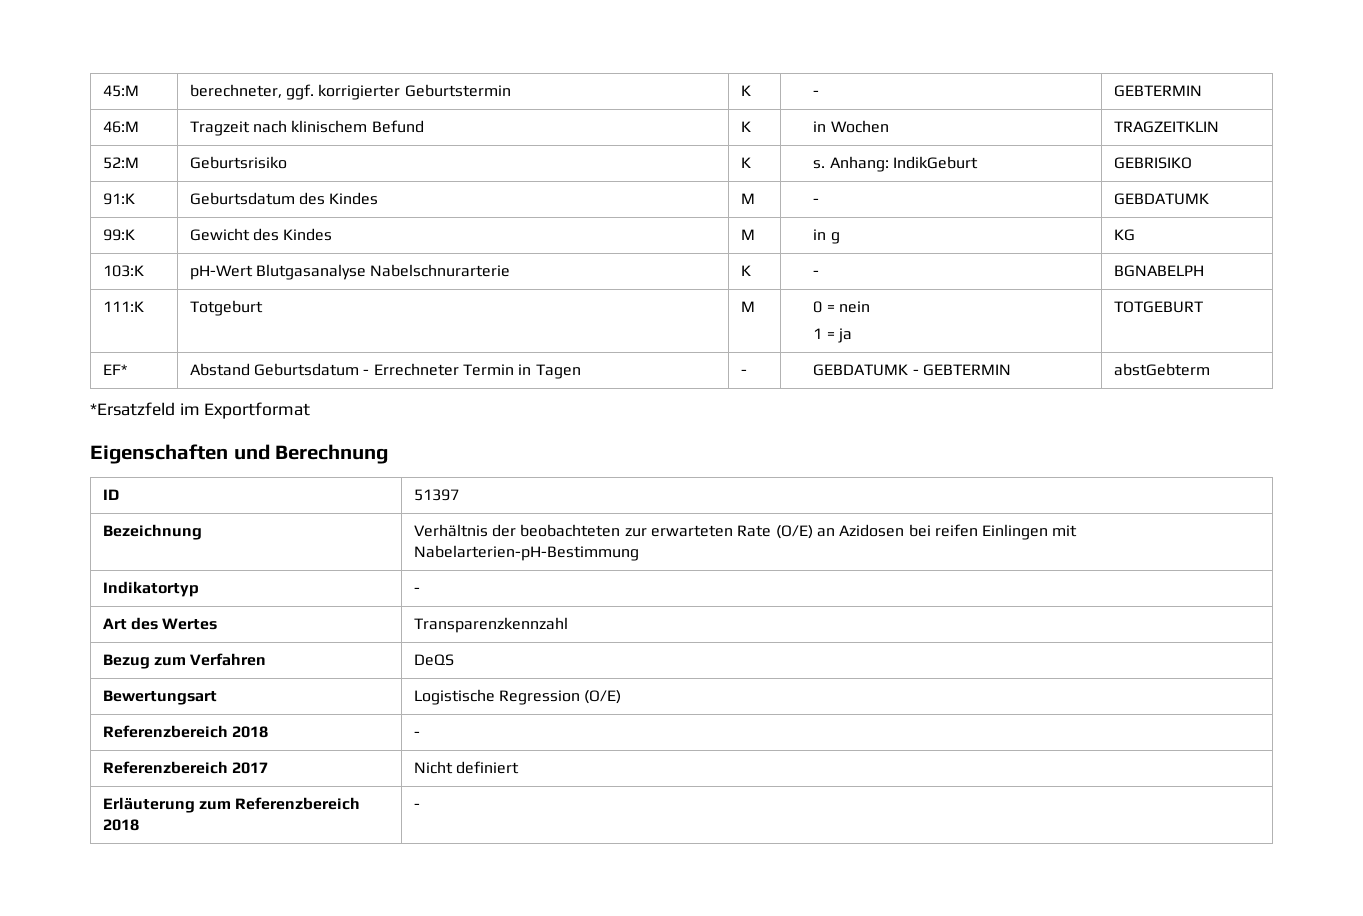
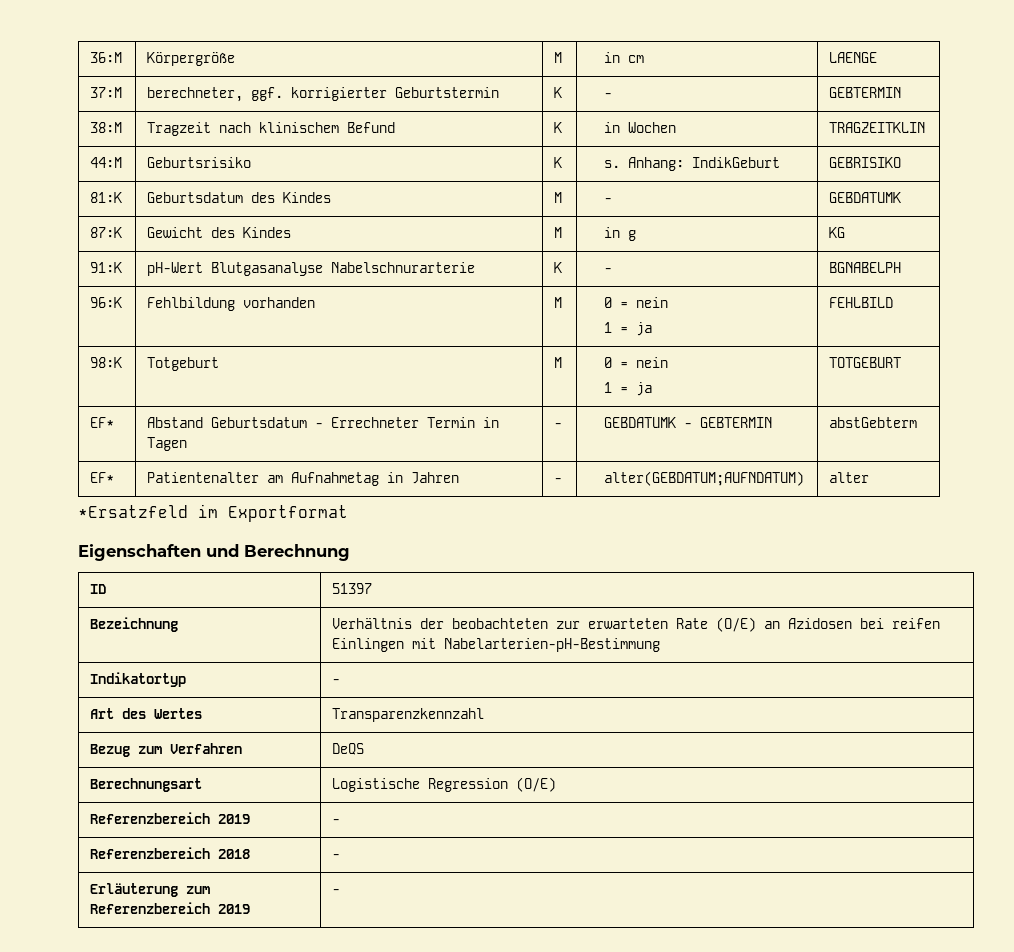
- 45:M | berechneter, ggf. korrigierter Geburtstermin | K | - | GEBTERMIN
+ 36:M | Körpergröße | M | in cm | LAENGE
+ 37:M | berechneter, ggf. korrigierter Geburtstermin | K | - | GEBTERMIN
- 46:M | Tragzeit nach klinischem Befund | K | in Wochen | TRAGZEITKLIN
+ 38:M | Tragzeit nach klinischem Befund | K | in Wochen | TRAGZEITKLIN
- 52:M | Geburtsrisiko | K | s. Anhang: IndikGeburt | GEBRISIKO
+ 44:M | Geburtsrisiko | K | s. Anhang: IndikGeburt | GEBRISIKO
- 91:K | Geburtsdatum des Kindes | M | - | GEBDATUMK
+ 81:K | Geburtsdatum des Kindes | M | - | GEBDATUMK
- 99:K | Gewicht des Kindes | M | in g | KG
+ 87:K | Gewicht des Kindes | M | in g | KG
- 103:K | pH-Wert Blutgasanalyse Nabelschnurarterie | K | - | BGNABELPH
+ 91:K | pH-Wert Blutgasanalyse Nabelschnurarterie | K | - | BGNABELPH
- 111:K | Totgeburt | M | 0 = nein
+ 96:K | Fehlbildung vorhanden | M | 0 = nein
+ 1 = ja | FEHLBILD
+ 98:K | Totgeburt | M | 0 = nein
+ EF* | Patientenalter am Aufnahmetag in Jahren | - | alter(GEBDATUM;AUFNDATUM) | alter
- Bewertungsart | Logistische Regression (O/E)
+ Berechnungsart | Logistische Regression (O/E)
+ Referenzbereich 2019 | -
  Referenzbereich 2018 | -
- Referenzbereich 2017 | Nicht definiert
- Erläuterung zum Referenzbereich 2018 | -
+ Erläuterung zum Referenzbereich 2019 | -

